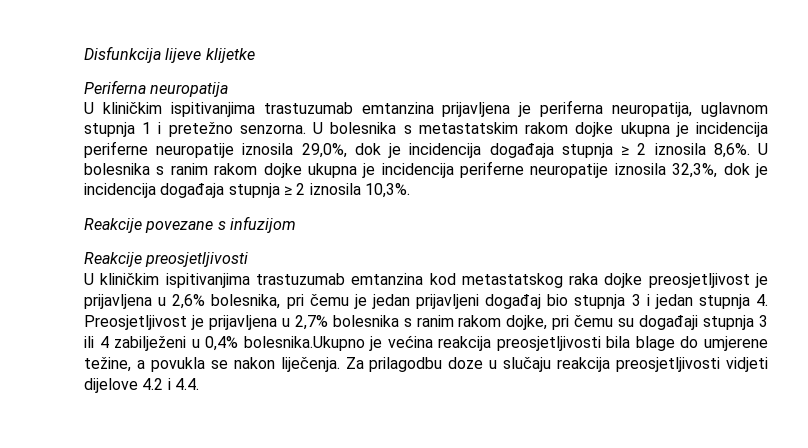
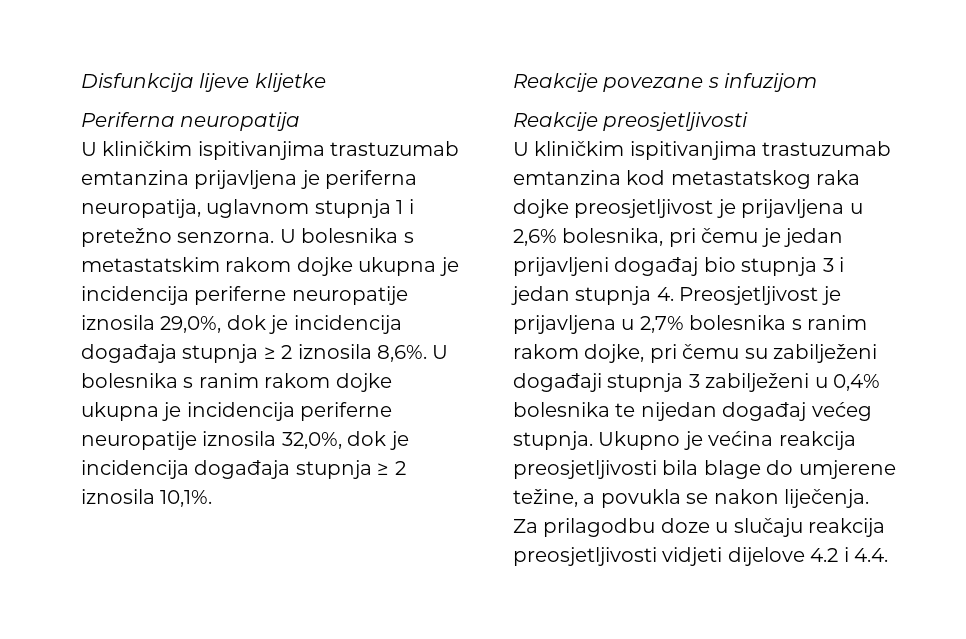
- U bolesnika s ranim rakom dojke ukupna je incidencija periferne neuropatije iznosila 32,3%, dok je incidencija događaja stupnja ≥ 2 iznosila 10,3%.
+ U bolesnika s ranim rakom dojke ukupna je incidencija periferne neuropatije iznosila 32,0%, dok je incidencija događaja stupnja ≥ 2 iznosila 10,1%.
- U kliničkim ispitivanjima trastuzumab emtanzina kod metastatskog raka dojke preosjetljivost je prijavljena u 2,6% bolesnika, pri čemu je jedan prijavljeni događaj bio stupnja 3 i jedan stupnja 4. Preosjetljivost je prijavljena u 2,7% bolesnika s ranim rakom dojke, pri čemu su događaji stupnja 3 ili 4 zabilježeni u 0,4% bolesnika.Ukupno je većina reakcija preosjetljivosti bila blage do umjerene težine, a povukla se nakon liječenja.
+ U kliničkim ispitivanjima trastuzumab emtanzina kod metastatskog raka dojke preosjetljivost je prijavljena u 2,6% bolesnika, pri čemu je jedan prijavljeni događaj bio stupnja 3 i jedan stupnja 4. Preosjetljivost je prijavljena u 2,7% bolesnika s ranim rakom dojke, pri čemu su zabilježeni događaji stupnja 3 zabilježeni u 0,4% bolesnika te nijedan događaj većeg stupnja. Ukupno je većina reakcija preosjetljivosti bila blage do umjerene težine, a povukla se nakon liječenja.

